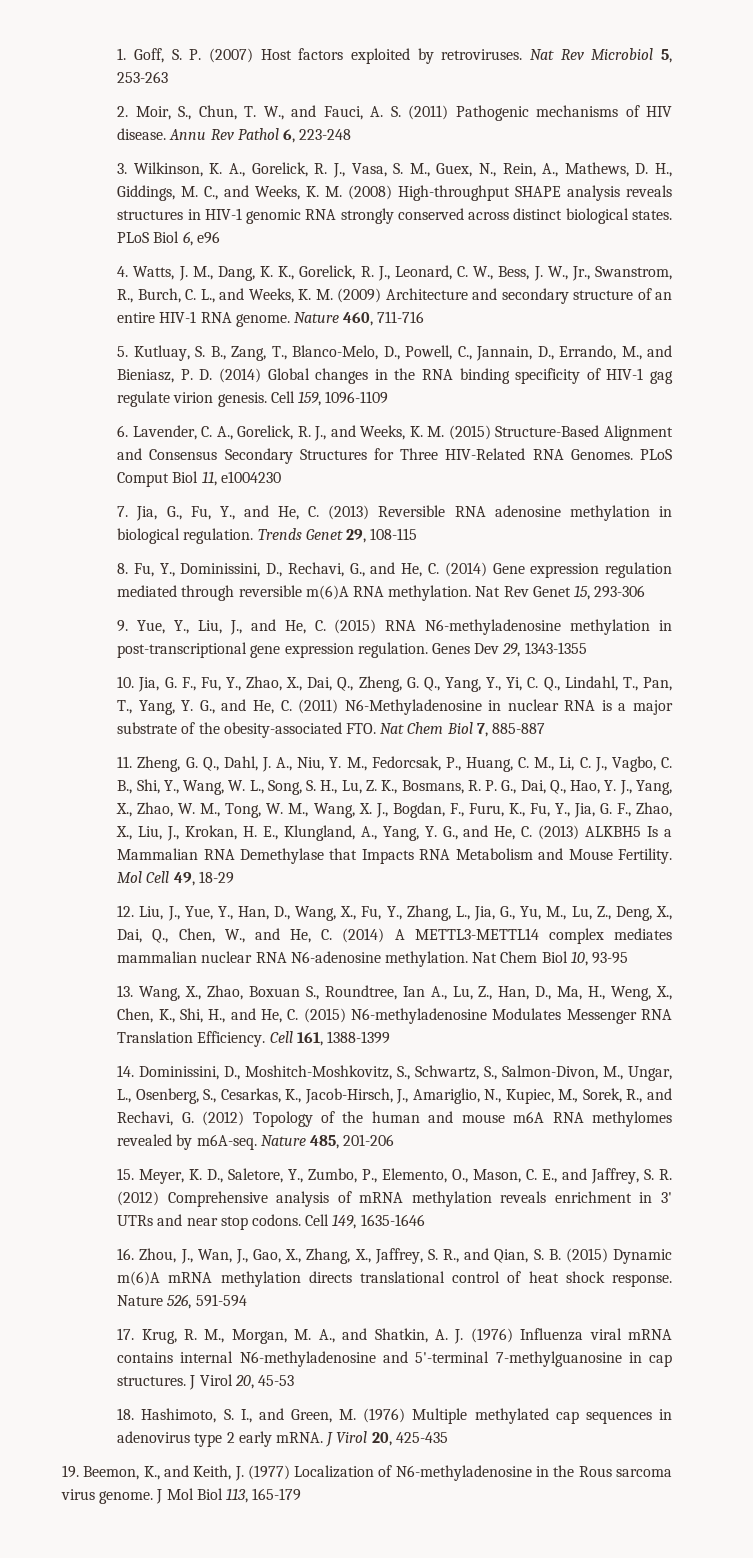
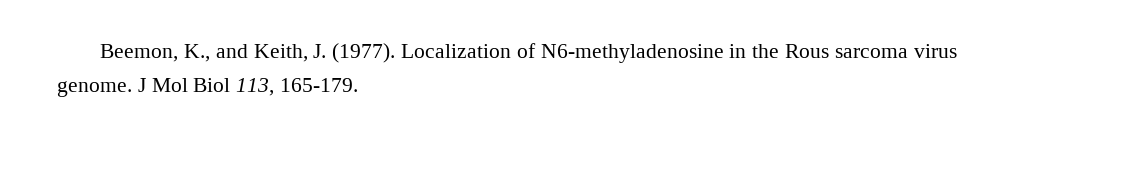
- 1. Goff, S. P. (2007) Host factors exploited by retroviruses. Nat Rev Microbiol 5, 253-263
- 2. Moir, S., Chun, T. W., and Fauci, A. S. (2011) Pathogenic mechanisms of HIV disease. Annu Rev Pathol 6, 223-248
- 3. Wilkinson, K. A., Gorelick, R. J., Vasa, S. M., Guex, N., Rein, A., Mathews, D. H., Giddings, M. C., and Weeks, K. M. (2008) High-throughput SHAPE analysis reveals structures in HIV-1 genomic RNA strongly conserved across distinct biological states. PLoS Biol 6, e96
- 4. Watts, J. M., Dang, K. K., Gorelick, R. J., Leonard, C. W., Bess, J. W., Jr., Swanstrom, R., Burch, C. L., and Weeks, K. M. (2009) Architecture and secondary structure of an entire HIV-1 RNA genome. Nature 460, 711-716
- 5. Kutluay, S. B., Zang, T., Blanco-Melo, D., Powell, C., Jannain, D., Errando, M., and Bieniasz, P. D. (2014) Global changes in the RNA binding specificity of HIV-1 gag regulate virion genesis. Cell 159, 1096-1109
- 6. Lavender, C. A., Gorelick, R. J., and Weeks, K. M. (2015) Structure-Based Alignment and Consensus Secondary Structures for Three HIV-Related RNA Genomes. PLoS Comput Biol 11, e1004230
- 7. Jia, G., Fu, Y., and He, C. (2013) Reversible RNA adenosine methylation in biological regulation. Trends Genet 29, 108-115
- 8. Fu, Y., Dominissini, D., Rechavi, G., and He, C. (2014) Gene expression regulation mediated through reversible m(6)A RNA methylation. Nat Rev Genet 15, 293-306
- 9. Yue, Y., Liu, J., and He, C. (2015) RNA N6-methyladenosine methylation in post-transcriptional gene expression regulation. Genes Dev 29, 1343-1355
- 10. Jia, G. F., Fu, Y., Zhao, X., Dai, Q., Zheng, G. Q., Yang, Y., Yi, C. Q., Lindahl, T., Pan, T., Yang, Y. G., and He, C. (2011) N6-Methyladenosine in nuclear RNA is a major substrate of the obesity-associated FTO. Nat Chem Biol 7, 885-887
- 11. Zheng, G. Q., Dahl, J. A., Niu, Y. M., Fedorcsak, P., Huang, C. M., Li, C. J., Vagbo, C. B., Shi, Y., Wang, W. L., Song, S. H., Lu, Z. K., Bosmans, R. P. G., Dai, Q., Hao, Y. J., Yang, X., Zhao, W. M., Tong, W. M., Wang, X. J., Bogdan, F., Furu, K., Fu, Y., Jia, G. F., Zhao, X., Liu, J., Krokan, H. E., Klungland, A., Yang, Y. G., and He, C. (2013) ALKBH5 Is a Mammalian RNA Demethylase that Impacts RNA Metabolism and Mouse Fertility. Mol Cell 49, 18-29
- 12. Liu, J., Yue, Y., Han, D., Wang, X., Fu, Y., Zhang, L., Jia, G., Yu, M., Lu, Z., Deng, X., Dai, Q., Chen, W., and He, C. (2014) A METTL3-METTL14 complex mediates mammalian nuclear RNA N6-adenosine methylation. Nat Chem Biol 10, 93-95
- 13. Wang, X., Zhao, Boxuan S., Roundtree, Ian A., Lu, Z., Han, D., Ma, H., Weng, X., Chen, K., Shi, H., and He, C. (2015) N6-methyladenosine Modulates Messenger RNA Translation Efficiency. Cell 161, 1388-1399
- 14. Dominissini, D., Moshitch-Moshkovitz, S., Schwartz, S., Salmon-Divon, M., Ungar, L., Osenberg, S., Cesarkas, K., Jacob-Hirsch, J., Amariglio, N., Kupiec, M., Sorek, R., and Rechavi, G. (2012) Topology of the human and mouse m6A RNA methylomes revealed by m6A-seq. Nature 485, 201-206
- 15. Meyer, K. D., Saletore, Y., Zumbo, P., Elemento, O., Mason, C. E., and Jaffrey, S. R. (2012) Comprehensive analysis of mRNA methylation reveals enrichment in 3' UTRs and near stop codons. Cell 149, 1635-1646
- 16. Zhou, J., Wan, J., Gao, X., Zhang, X., Jaffrey, S. R., and Qian, S. B. (2015) Dynamic m(6)A mRNA methylation directs translational control of heat shock response. Nature 526, 591-594
- 17. Krug, R. M., Morgan, M. A., and Shatkin, A. J. (1976) Influenza viral mRNA contains internal N6-methyladenosine and 5'-terminal 7-methylguanosine in cap structures. J Virol 20, 45-53
- 18. Hashimoto, S. I., and Green, M. (1976) Multiple methylated cap sequences in adenovirus type 2 early mRNA. J Virol 20, 425-435
- 19. Beemon, K., and Keith, J. (1977) Localization of N6-methyladenosine in the Rous sarcoma virus genome.
+ Beemon, K., and Keith, J. (1977). Localization of N6-methyladenosine in the Rous sarcoma virus genome.
- J Mol Biol 113, 165-179
+ J Mol Biol 113, 165-179.

